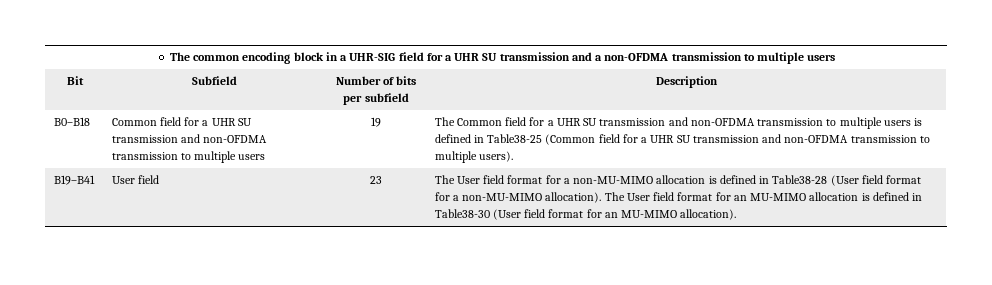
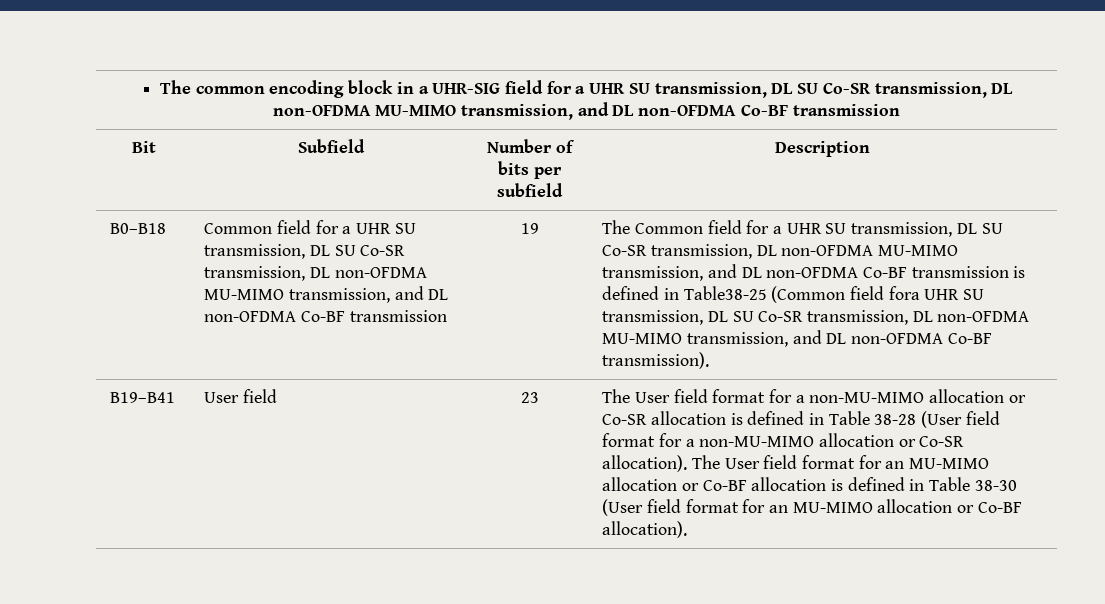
- The common encoding block in a UHR-SIG field for a UHR SU transmission and a non-OFDMA transmission to multiple users
+ The common encoding block in a UHR-SIG field for a UHR SU transmission, DL SU Co-SR transmission, DL non-OFDMA MU-MIMO transmission, and DL non-OFDMA Co-BF transmission
- B0–B18 | Common field for a UHR SU transmission and non-OFDMA transmission to multiple users
+ B0–B18 | Common field for a UHR SU transmission, DL SU Co-SR transmission, DL non-OFDMA MU-MIMO transmission, and DL non-OFDMA Co-BF transmission
- The Common field for a UHR SU transmission and non-OFDMA transmission to multiple users is defined in Table38-25 (Common field for a UHR SU transmission and non-OFDMA transmission to multiple users).
+ The Common field for a UHR SU transmission, DL SU Co-SR transmission, DL non-OFDMA MU-MIMO transmission, and DL non-OFDMA Co-BF transmission is defined in Table38-25 (Common field fora UHR SU transmission, DL SU Co-SR transmission, DL non-OFDMA MU-MIMO transmission, and DL non-OFDMA Co-BF transmission).
- The User field format for a non-MU-MIMO allocation is defined in Table38-28 (User field format for a non-MU-MIMO allocation).
+ The User field format for a non-MU-MIMO allocation or Co-SR allocation is defined in Table 38-28 (User field format for a non-MU-MIMO allocation or Co-SR allocation).
- The User field format for an MU-MIMO allocation is defined in Table38-30 (User field format for an MU-MIMO allocation).
+ The User field format for an MU-MIMO allocation or Co-BF allocation is defined in Table 38-30 (User field format for an MU-MIMO allocation or Co-BF allocation).

